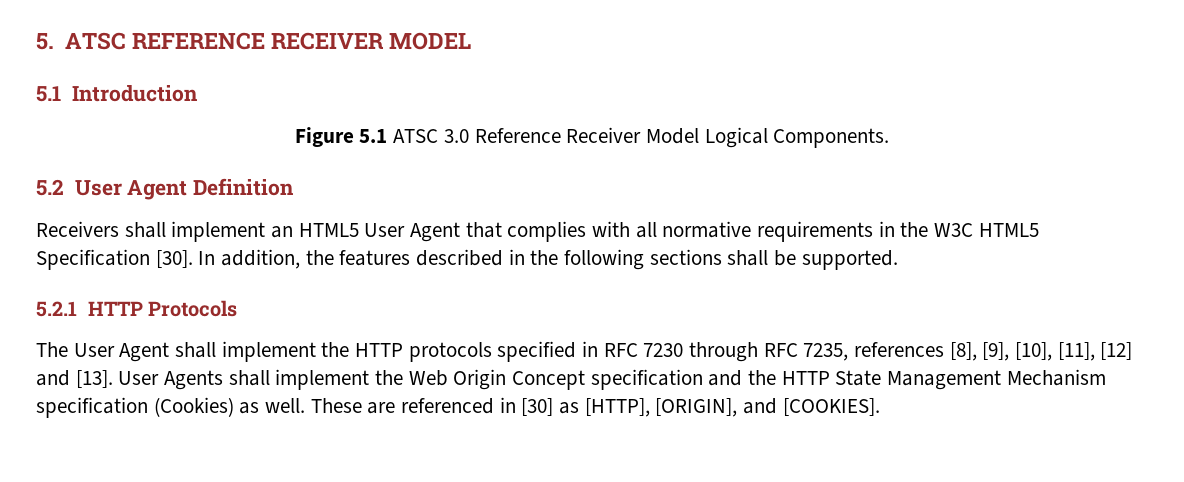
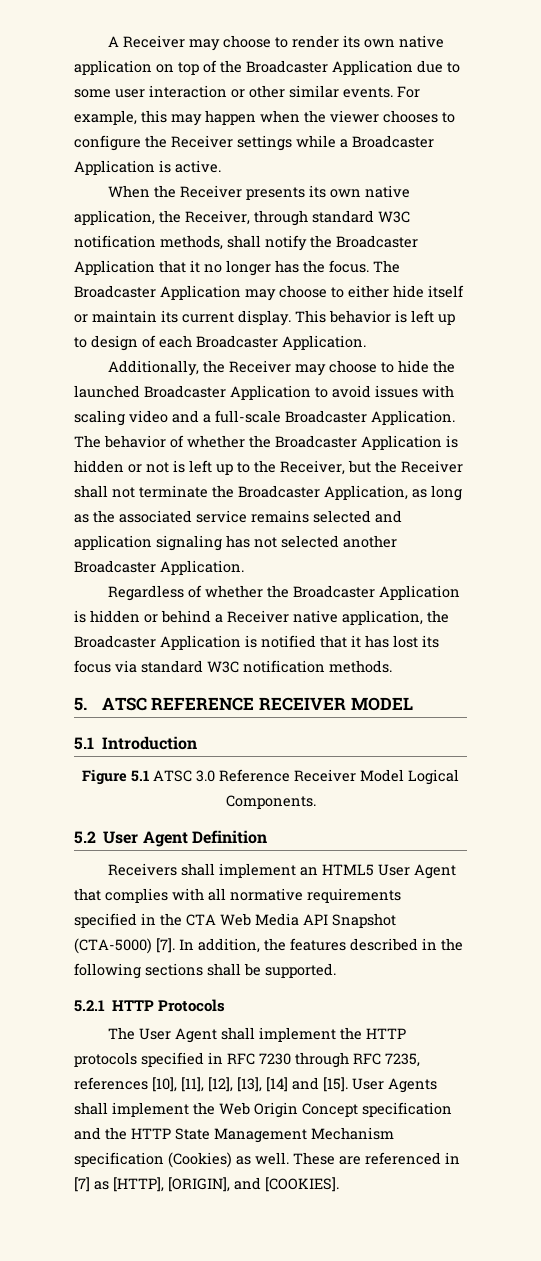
+ A Receiver may choose to render its own native application on top of the Broadcaster Application due to some user interaction or other similar events. For example, this may happen when the viewer chooses to configure the Receiver settings while a Broadcaster Application is active.
+ When the Receiver presents its own native application, the Receiver, through standard W3C notification methods, shall notify the Broadcaster Application that it no longer has the focus. The Broadcaster Application may choose to either hide itself or maintain its current display. This behavior is left up to design of each Broadcaster Application.
+ Additionally, the Receiver may choose to hide the launched Broadcaster Application to avoid issues with scaling video and a full-scale Broadcaster Application. The behavior of whether the Broadcaster Application is hidden or not is left up to the Receiver, but the Receiver shall not terminate the Broadcaster Application, as long as the associated service remains selected and application signaling has not selected another Broadcaster Application.
+ Regardless of whether the Broadcaster Application is hidden or behind a Receiver native application, the Broadcaster Application is notified that it has lost its focus via standard W3C notification methods.
- Receivers shall implement an HTML5 User Agent that complies with all normative requirements in the W3C HTML5 Specification [30].
+ Receivers shall implement an HTML5 User Agent that complies with all normative requirements specified in the CTA Web Media API Snapshot (CTA-5000) [7].
- The User Agent shall implement the HTTP protocols specified in RFC 7230 through RFC 7235, references [8], [9], [10], [11], [12] and [13].
+ The User Agent shall implement the HTTP protocols specified in RFC 7230 through RFC 7235, references [10], [11], [12], [13], [14] and [15].
- These are referenced in [30] as [HTTP], [ORIGIN], and [COOKIES].
+ These are referenced in [7] as [HTTP], [ORIGIN], and [COOKIES].

